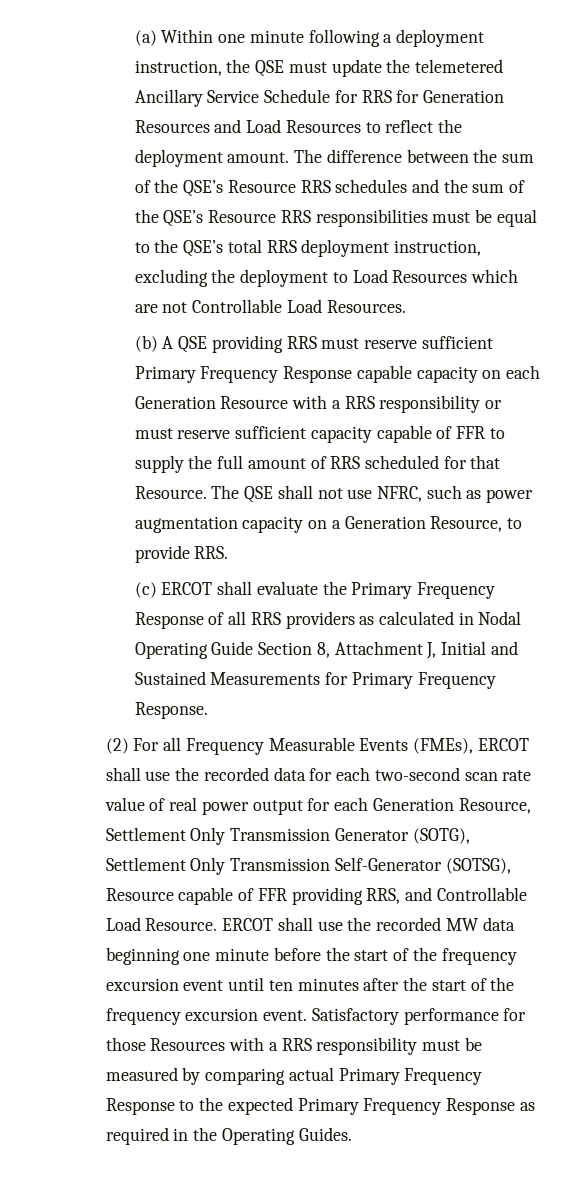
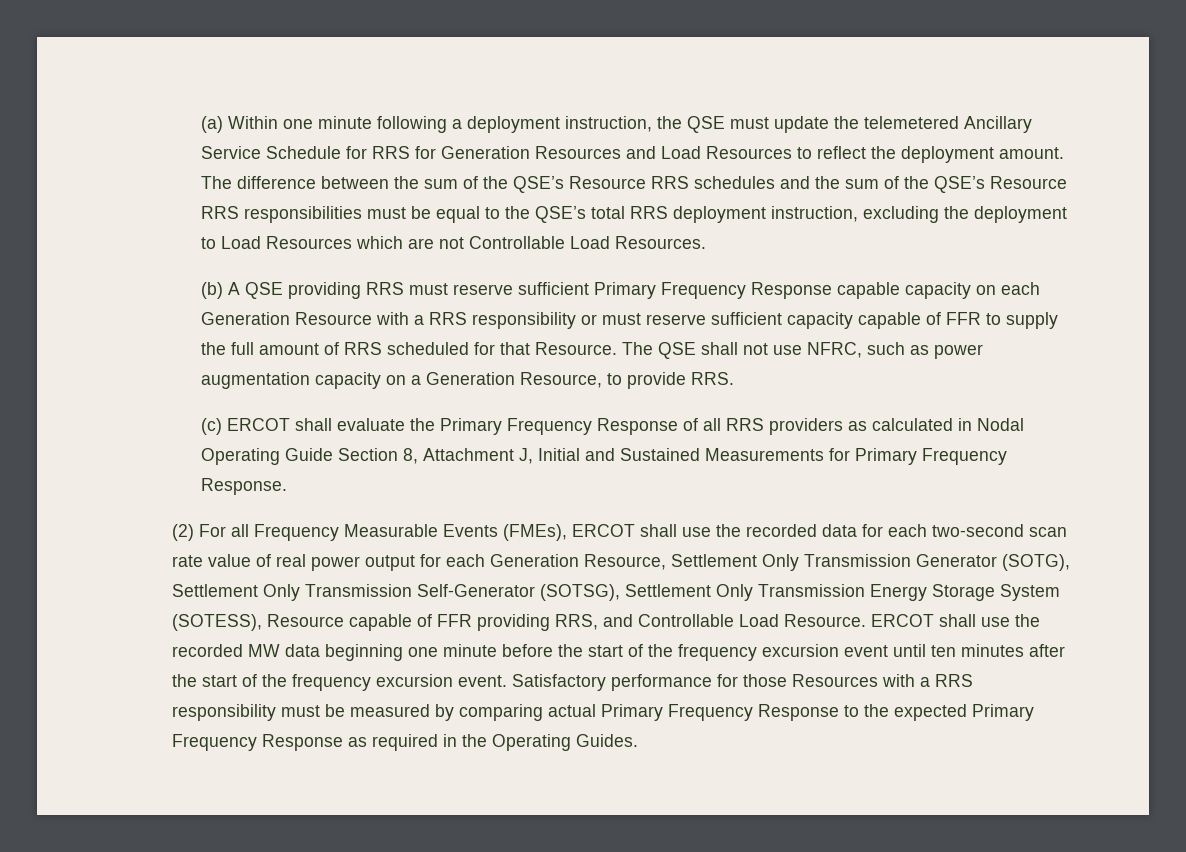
- (2) For all Frequency Measurable Events (FMEs), ERCOT shall use the recorded data for each two-second scan rate value of real power output for each Generation Resource, Settlement Only Transmission Generator (SOTG), Settlement Only Transmission Self-Generator (SOTSG), Resource capable of FFR providing RRS, and Controllable Load Resource.
+ (2) For all Frequency Measurable Events (FMEs), ERCOT shall use the recorded data for each two-second scan rate value of real power output for each Generation Resource, Settlement Only Transmission Generator (SOTG), Settlement Only Transmission Self-Generator (SOTSG), Settlement Only Transmission Energy Storage System (SOTESS), Resource capable of FFR providing RRS, and Controllable Load Resource.

